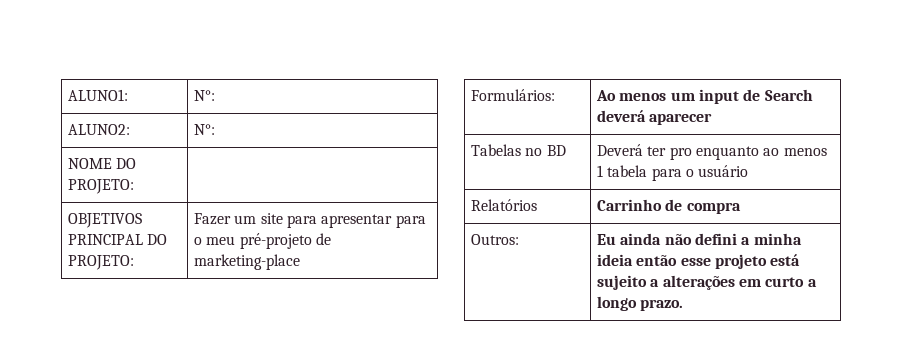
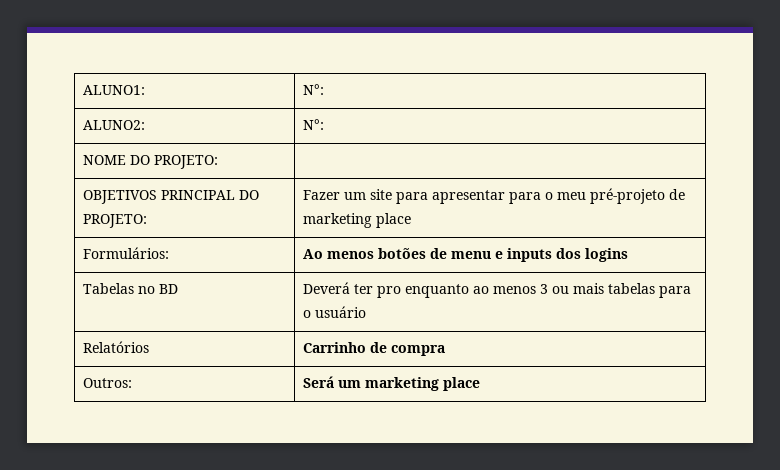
- OBJETIVOS PRINCIPAL DO PROJETO: | Fazer um site para apresentar para o meu pré-projeto de marketing-place
+ OBJETIVOS PRINCIPAL DO PROJETO: | Fazer um site para apresentar para o meu pré-projeto de marketing place
- Formulários: | Ao menos um input de Search deverá aparecer
+ Formulários: | Ao menos botões de menu e inputs dos logins
- Tabelas no BD | Deverá ter pro enquanto ao menos 1 tabela para o usuário
+ Tabelas no BD | Deverá ter pro enquanto ao menos 3 ou mais tabelas para o usuário
- Outros: | Eu ainda não defini a minha ideia então esse projeto está sujeito a alterações em curto a longo prazo.
+ Outros: | Será um marketing place

